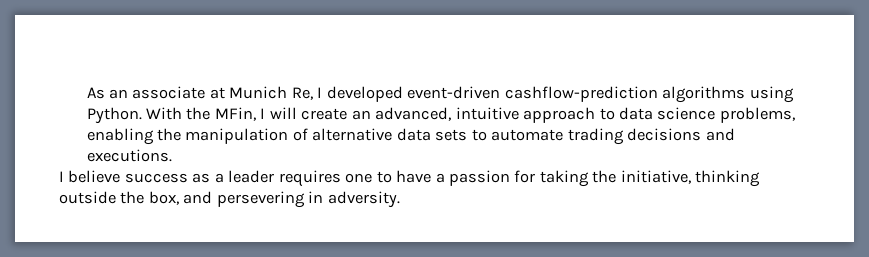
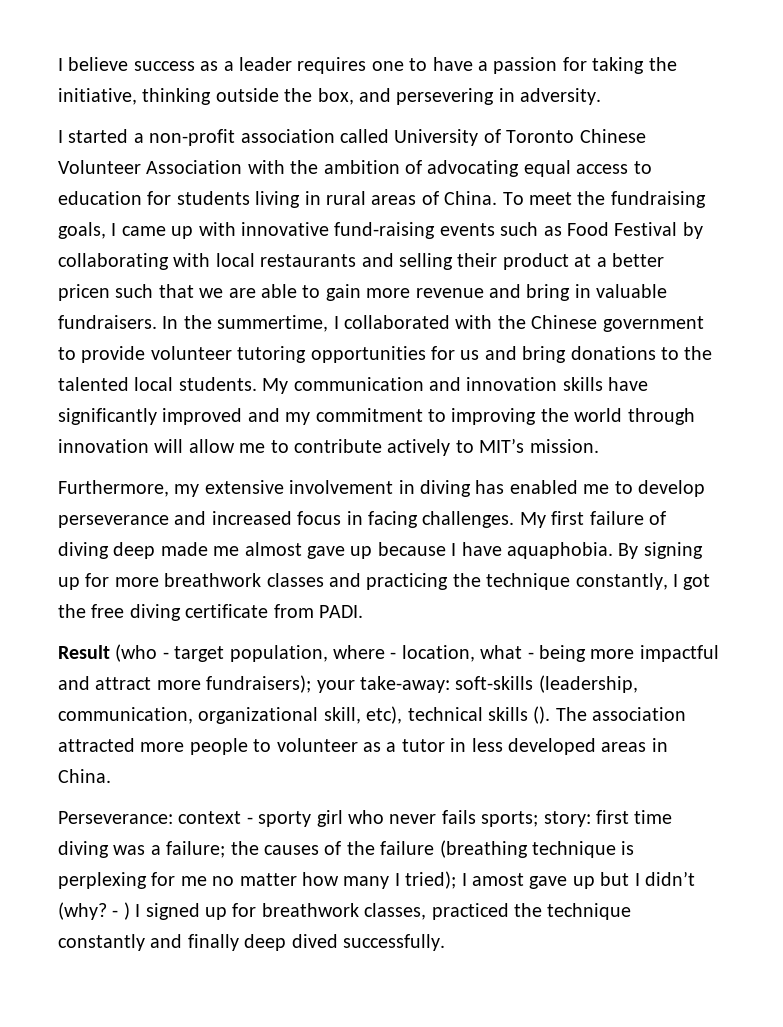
- As an associate at Munich Re, I developed event-driven cashflow-prediction algorithms using Python. With the MFin, I will create an advanced, intuitive approach to data science problems, enabling the manipulation of alternative data sets to automate trading decisions and executions.
+ I started a non-profit association called University of Toronto Chinese Volunteer Association with the ambition of advocating equal access to education for students living in rural areas of China. To meet the fundraising goals, I came up with innovative fund-raising events such as Food Festival by collaborating with local restaurants and selling their product at a better pricen such that we are able to gain more revenue and bring in valuable fundraisers. In the summertime, I collaborated with the Chinese government to provide volunteer tutoring opportunities for us and bring donations to the talented local students. My communication and innovation skills have significantly improved and my commitment to improving the world through innovation will allow me to contribute actively to MIT’s mission.
+ Furthermore, my extensive involvement in diving has enabled me to develop perseverance and increased focus in facing challenges. My first failure of diving deep made me almost gave up because I have aquaphobia. By signing up for more breathwork classes and practicing the technique constantly, I got the free diving certificate from PADI.
+ Result (who - target population, where - location, what - being more impactful and attract more fundraisers); your take-away: soft-skills (leadership, communication, organizational skill, etc), technical skills (). The association attracted more people to volunteer as a tutor in less developed areas in China.
+ Perseverance: context - sporty girl who never fails sports; story: first time diving was a failure; the causes of the failure (breathing technique is perplexing for me no matter how many I tried); I amost gave up but I didn’t (why? - ) I signed up for breathwork classes, practiced the technique constantly and finally deep dived successfully.

